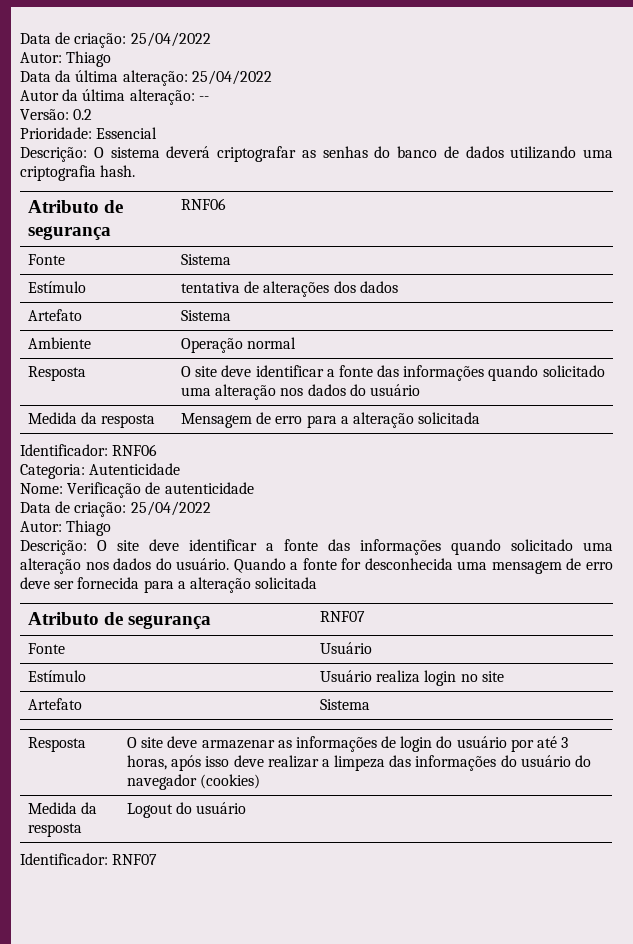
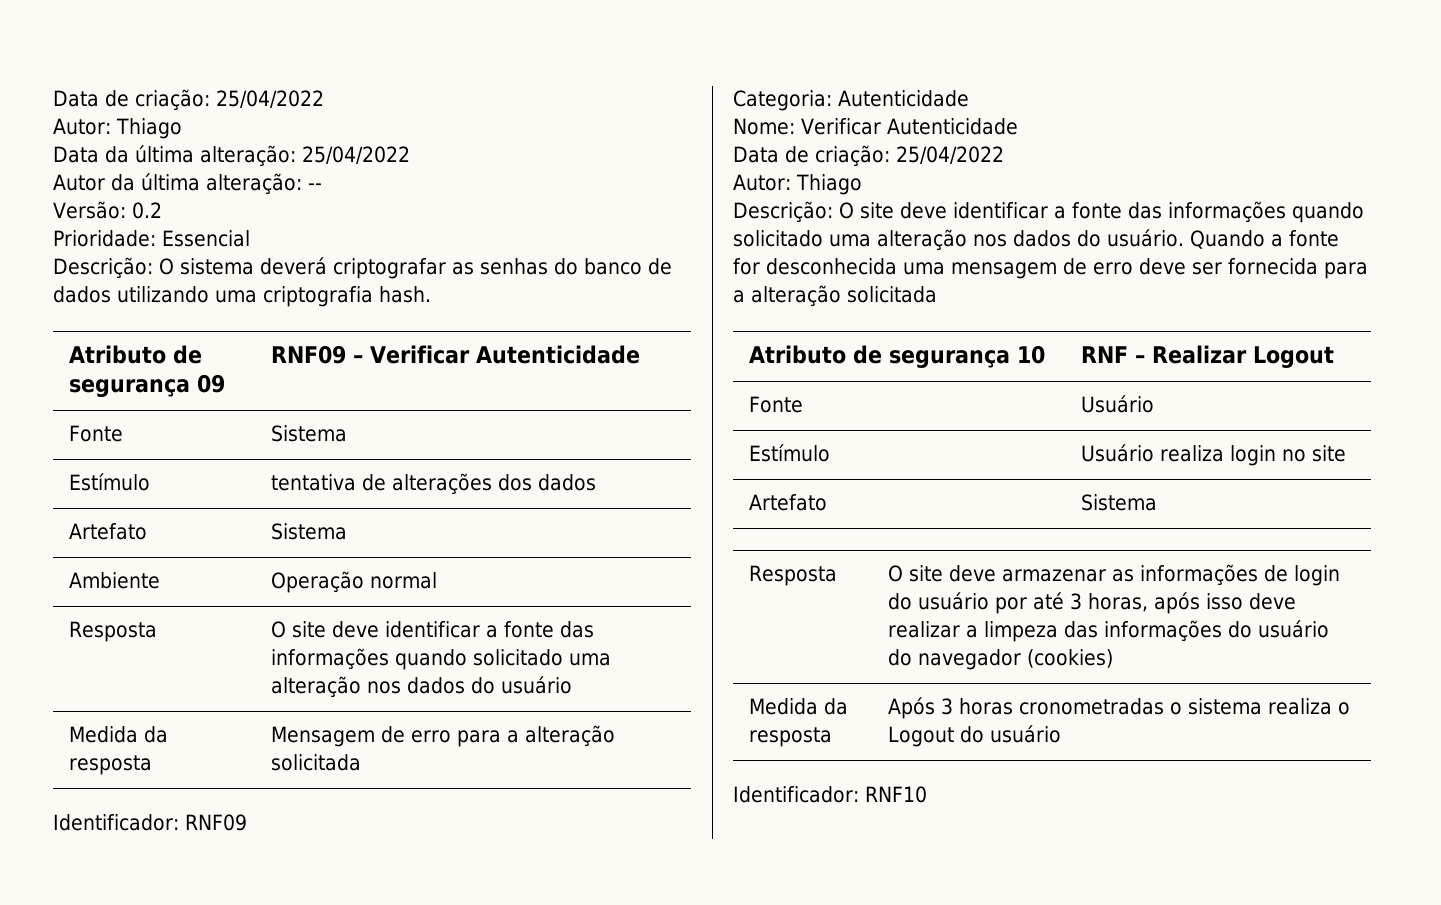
- Atributo de segurança | RNF06
+ Atributo de segurança 09 | RNF09 – Verificar Autenticidade
- Identificador: RNF06
+ Identificador: RNF09
- Nome: Verificação de autenticidade
+ Nome: Verificar Autenticidade
- Atributo de segurança | RNF07
+ Atributo de segurança 10 | RNF – Realizar Logout
- Medida da resposta | Logout do usuário
+ Medida da resposta | Após 3 horas cronometradas o sistema realiza o Logout do usuário
- Identificador: RNF07
+ Identificador: RNF10

